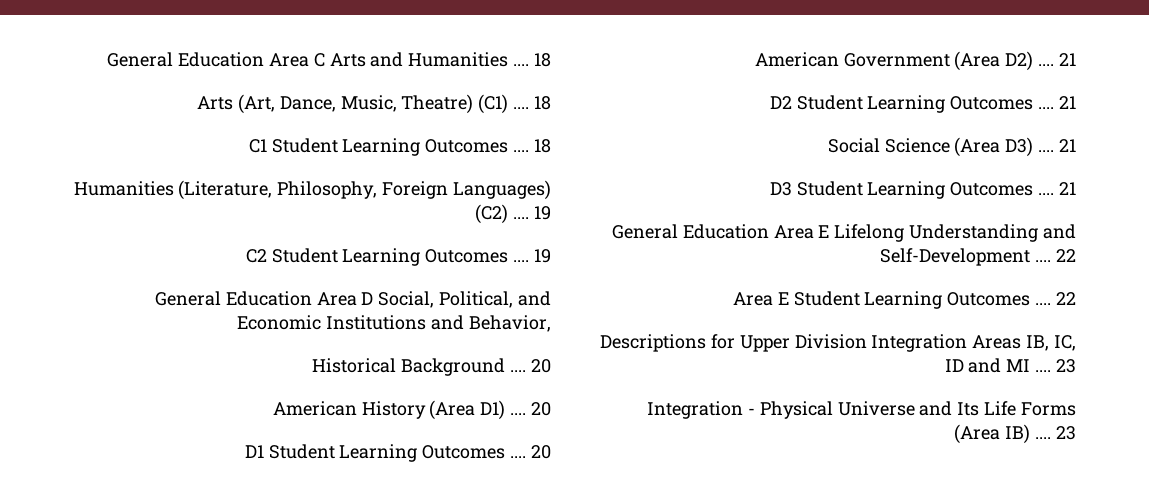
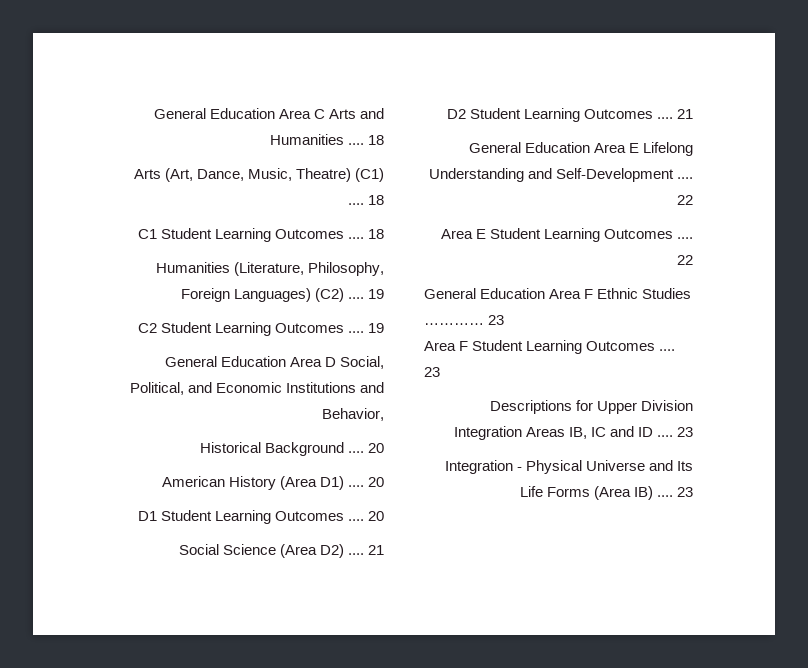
- American Government (Area D2) ....
+ Social Science (Area D2) ....
- Social Science (Area D3) .... 21
- D3 Student Learning Outcomes .... 21
+ General Education Area F Ethnic Studies ………… 23
+ Area F Student Learning Outcomes .... 23
- Descriptions for Upper Division Integration Areas IB, IC, ID and MI ....
+ Descriptions for Upper Division Integration Areas IB, IC and ID ....

